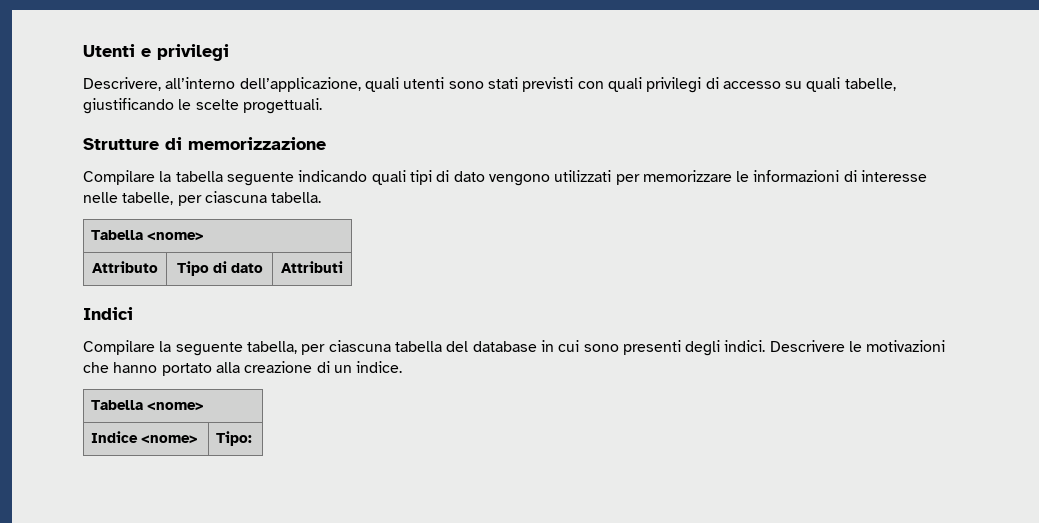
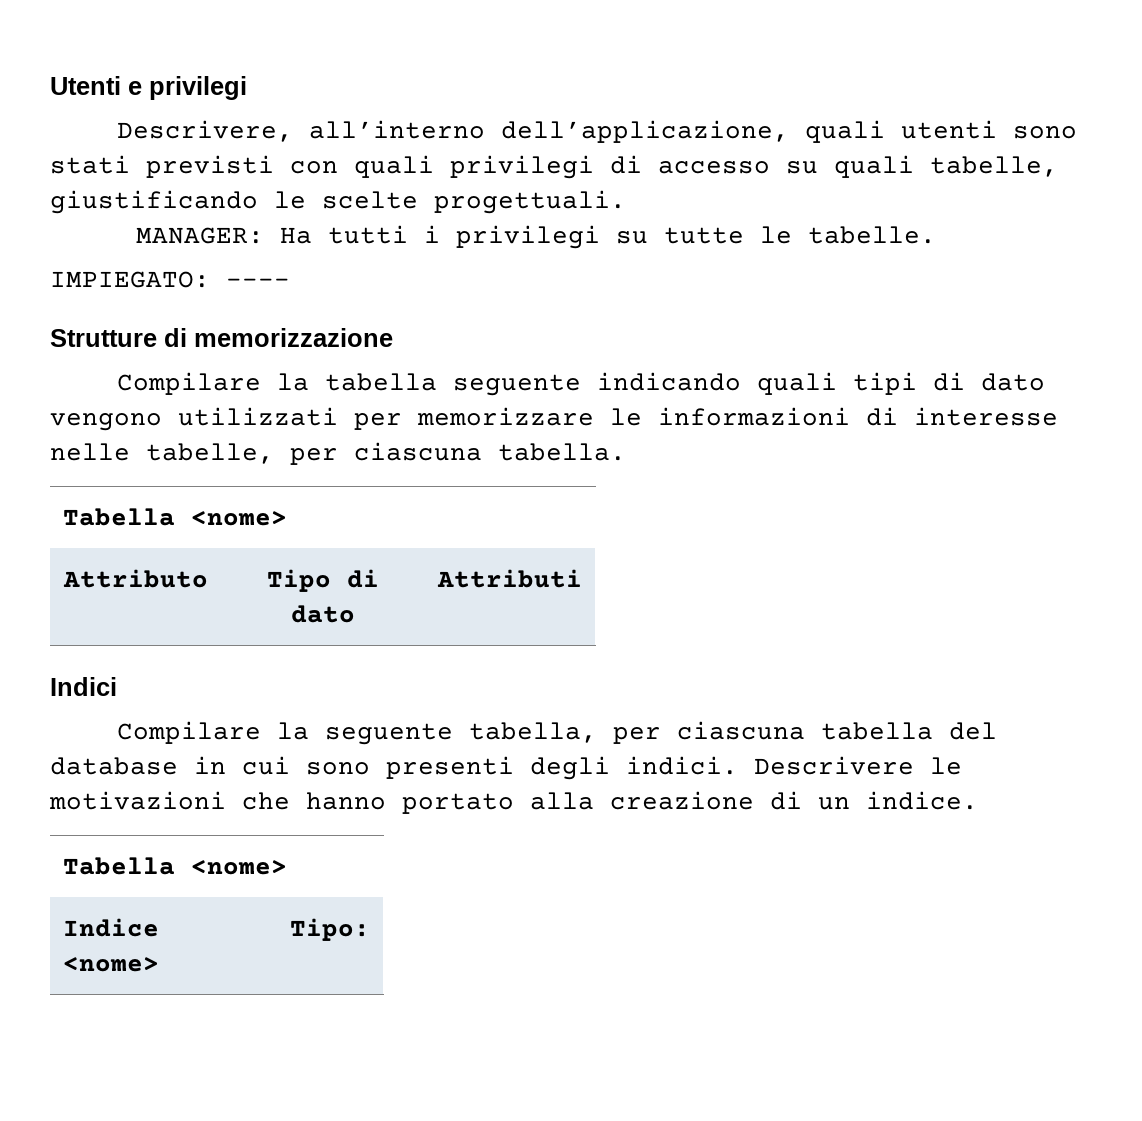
+ MANAGER: Ha tutti i privilegi su tutte le tabelle.
+ IMPIEGATO: ----

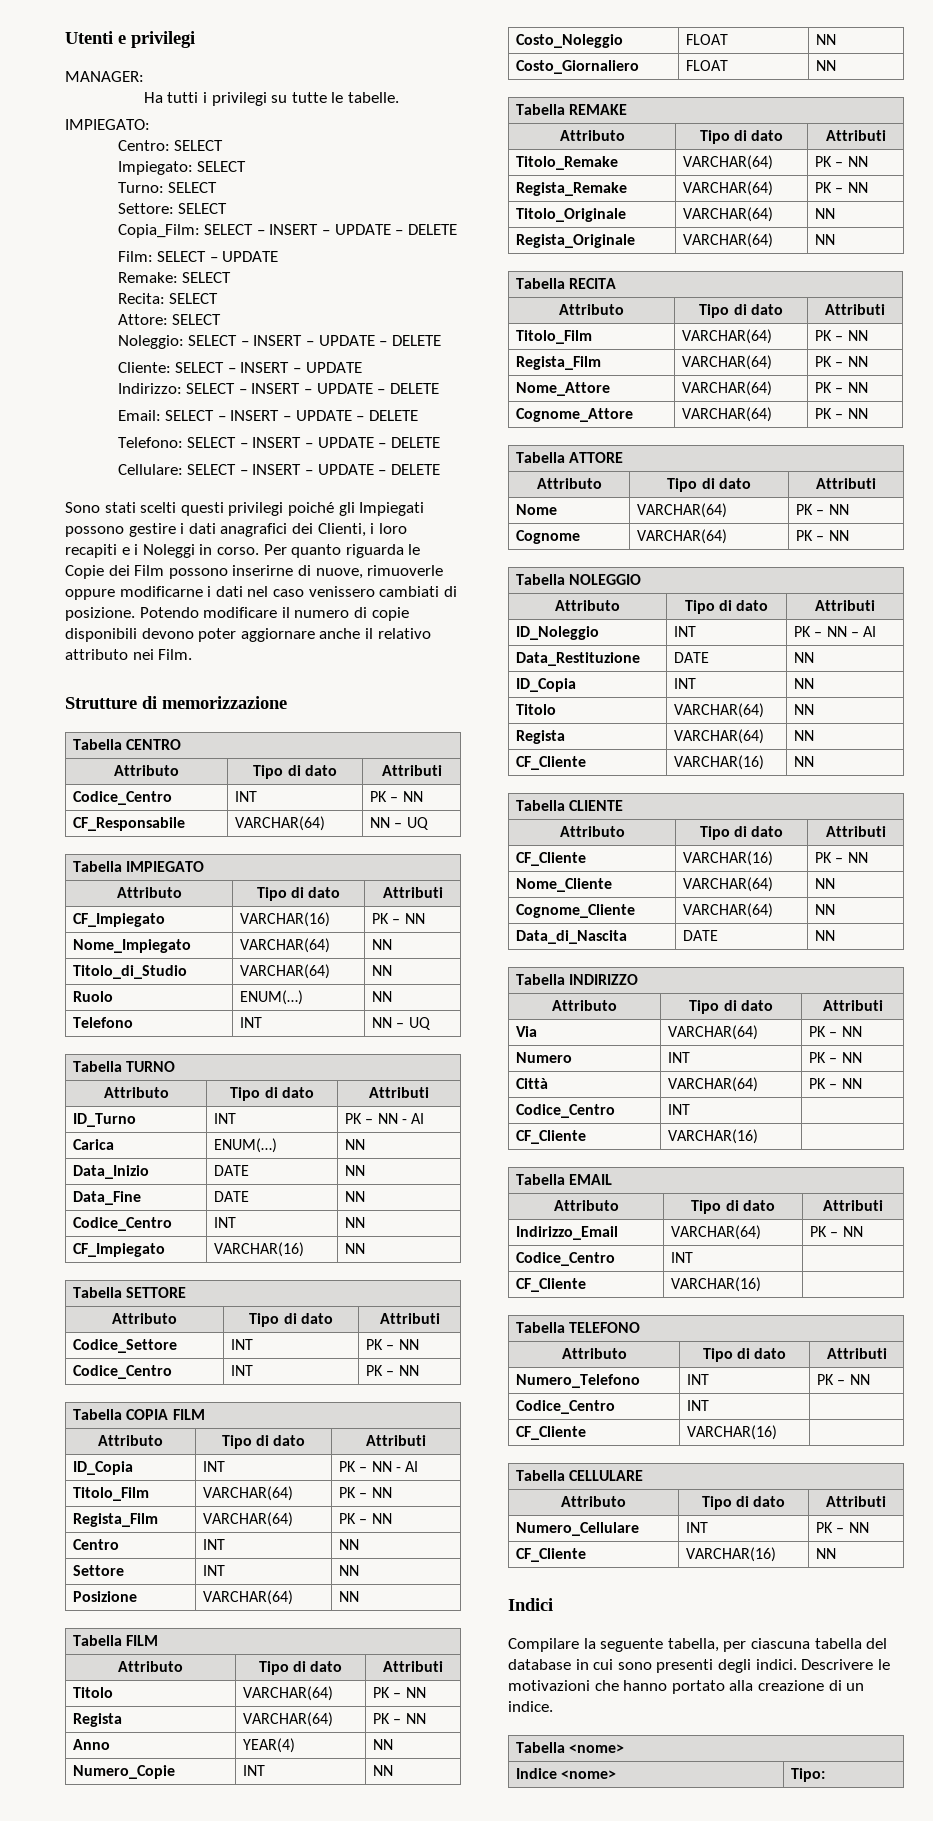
- Descrivere, all’interno dell’applicazione, quali utenti sono stati previsti con quali privilegi di accesso su quali tabelle, giustificando le scelte progettuali.
- MANAGER: Ha tutti i privilegi su tutte le tabelle.
+ MANAGER:
+ Ha tutti i privilegi su tutte le tabelle.
- IMPIEGATO: ----
+ IMPIEGATO:
+ Centro: SELECT
+ Impiegato: SELECT
+ Turno: SELECT
+ Settore: SELECT
+ Copia_Film: SELECT – INSERT – UPDATE – DELETE
+ Film: SELECT – UPDATE
+ Remake: SELECT
+ Recita: SELECT
+ Attore: SELECT
+ Noleggio: SELECT – INSERT – UPDATE – DELETE
+ Cliente: SELECT – INSERT – UPDATE
+ Indirizzo: SELECT – INSERT – UPDATE – DELETE
+ Email: SELECT – INSERT – UPDATE – DELETE
+ Telefono: SELECT – INSERT – UPDATE – DELETE
+ Cellulare: SELECT – INSERT – UPDATE – DELETE
+ Sono stati scelti questi privilegi poiché gli Impiegati possono gestire i dati anagrafici dei Clienti, i loro recapiti e i Noleggi in corso. Per quanto riguarda le Copie dei Film possono inserirne di nuove, rimuoverle oppure modificarne i dati nel caso venissero cambiati di posizione. Potendo modificare il numero di copie disponibili devono poter aggiornare anche il relativo attributo nei Film.
  Strutture di memorizzazione
- Compilare la tabella seguente indicando quali tipi di dato vengono utilizzati per memorizzare le informazioni di interesse nelle tabelle, per ciascuna tabella.
- Tabella <nome>
+ Tabella CENTRO
  Attributo | Tipo di dato | Attributi
+ Codice_Centro | INT | PK – NN
+ CF_Responsabile | VARCHAR(64) | NN – UQ
+ Tabella IMPIEGATO
+ Attributo | Tipo di dato | Attributi
+ CF_Impiegato | VARCHAR(16) | PK – NN
+ Nome_Impiegato | VARCHAR(64) | NN
+ Titolo_di_Studio | VARCHAR(64) | NN
+ Ruolo | ENUM(…) | NN
+ Telefono | INT | NN – UQ
+ Tabella TURNO
+ Attributo | Tipo di dato | Attributi
+ ID_Turno | INT | PK – NN - AI
+ Carica | ENUM(…) | NN
+ Data_Inizio | DATE | NN
+ Data_Fine | DATE | NN
+ Codice_Centro | INT | NN
+ CF_Impiegato | VARCHAR(16) | NN
+ Tabella SETTORE
+ Attributo | Tipo di dato | Attributi
+ Codice_Settore | INT | PK – NN
+ Codice_Centro | INT | PK – NN
+ Tabella COPIA FILM
+ Attributo | Tipo di dato | Attributi
+ ID_Copia | INT | PK – NN - AI
+ Titolo_Film | VARCHAR(64) | PK – NN
+ Regista_Film | VARCHAR(64) | PK – NN
+ Centro | INT | NN
+ Settore | INT | NN
+ Posizione | VARCHAR(64) | NN
+ Tabella FILM
+ Attributo | Tipo di dato | Attributi
+ Titolo | VARCHAR(64) | PK – NN
+ Regista | VARCHAR(64) | PK – NN
+ Anno | YEAR(4) | NN
+ Numero_Copie | INT | NN
+ Costo_Noleggio | FLOAT | NN
+ Costo_Giornaliero | FLOAT | NN
+ Tabella REMAKE
+ Attributo | Tipo di dato | Attributi
+ Titolo_Remake | VARCHAR(64) | PK – NN
+ Regista_Remake | VARCHAR(64) | PK – NN
+ Titolo_Originale | VARCHAR(64) | NN
+ Regista_Originale | VARCHAR(64) | NN
+ Tabella RECITA
+ Attributo | Tipo di dato | Attributi
+ Titolo_Film | VARCHAR(64) | PK – NN
+ Regista_Film | VARCHAR(64) | PK – NN
+ Nome_Attore | VARCHAR(64) | PK – NN
+ Cognome_Attore | VARCHAR(64) | PK – NN
+ Tabella ATTORE
+ Attributo | Tipo di dato | Attributi
+ Nome | VARCHAR(64) | PK – NN
+ Cognome | VARCHAR(64) | PK – NN
+ Tabella NOLEGGIO
+ Attributo | Tipo di dato | Attributi
+ ID_Noleggio | INT | PK – NN – AI
+ Data_Restituzione | DATE | NN
+ ID_Copia | INT | NN
+ Titolo | VARCHAR(64) | NN
+ Regista | VARCHAR(64) | NN
+ CF_Cliente | VARCHAR(16) | NN
+ Tabella CLIENTE
+ Attributo | Tipo di dato | Attributi
+ CF_Cliente | VARCHAR(16) | PK – NN
+ Nome_Cliente | VARCHAR(64) | NN
+ Cognome_Cliente | VARCHAR(64) | NN
+ Data_di_Nascita | DATE | NN
+ Tabella INDIRIZZO
+ Attributo | Tipo di dato | Attributi
+ Via | VARCHAR(64) | PK – NN
+ Numero | INT | PK – NN
+ Città | VARCHAR(64) | PK – NN
+ Codice_Centro | INT |
+ CF_Cliente | VARCHAR(16) |
+ Tabella EMAIL
+ Attributo | Tipo di dato | Attributi
+ Indirizzo_Email | VARCHAR(64) | PK – NN
+ Codice_Centro | INT |
+ CF_Cliente | VARCHAR(16) |
+ Tabella TELEFONO
+ Attributo | Tipo di dato | Attributi
+ Numero_Telefono | INT | PK – NN
+ Codice_Centro | INT |
+ CF_Cliente | VARCHAR(16) |
+ Tabella CELLULARE
+ Attributo | Tipo di dato | Attributi
+ Numero_Cellulare | INT | PK – NN
+ CF_Cliente | VARCHAR(16) | NN

